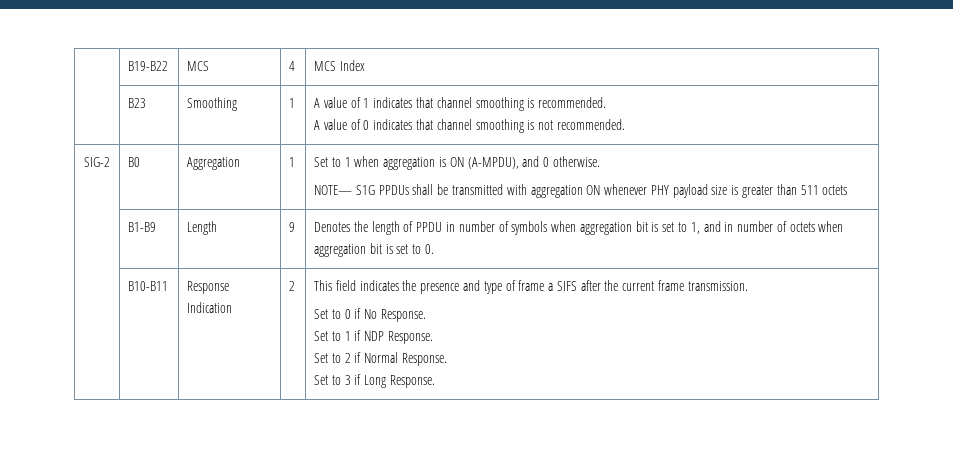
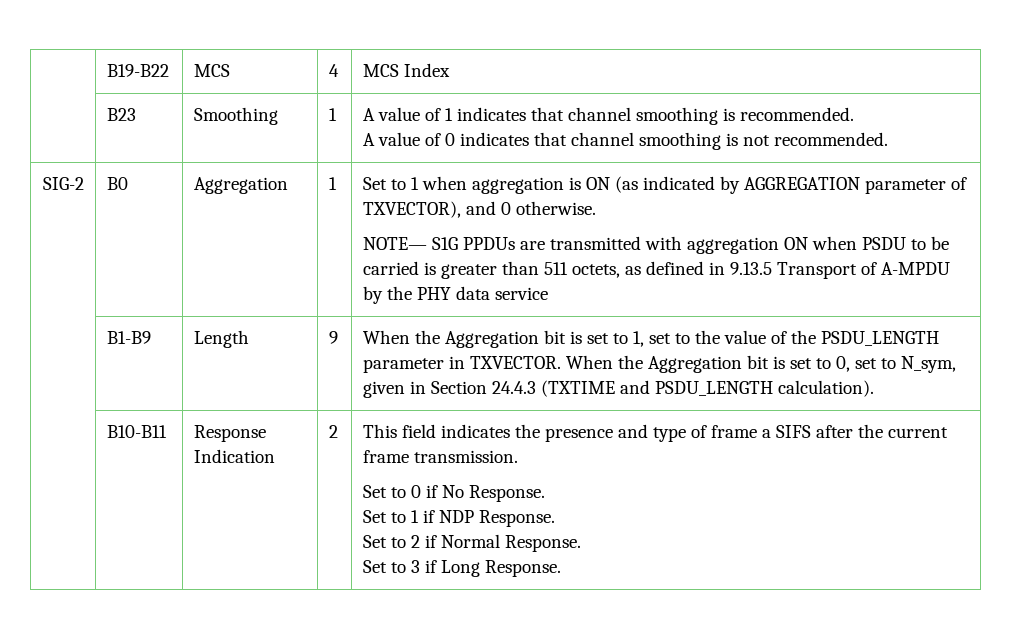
- Set to 1 when aggregation is ON (A-MPDU), and 0 otherwise.
+ Set to 1 when aggregation is ON (as indicated by AGGREGATION parameter of TXVECTOR), and 0 otherwise.
- NOTE— S1G PPDUs shall be transmitted with aggregation ON whenever PHY payload size is greater than 511 octets
- | B1-B9 | Length | 9 | Denotes the length of PPDU in number of symbols when aggregation bit is set to 1, and in number of octets when aggregation bit is set to 0.
+ NOTE— S1G PPDUs are transmitted with aggregation ON when PSDU to be carried is greater than 511 octets, as defined in 9.13.5 Transport of A-MPDU by the PHY data service
+ | B1-B9 | Length | 9 | When the Aggregation bit is set to 1, set to the value of the PSDU_LENGTH parameter in TXVECTOR. When the Aggregation bit is set to 0, set to N_sym, given in Section 24.4.3 (TXTIME and PSDU_LENGTH calculation).

